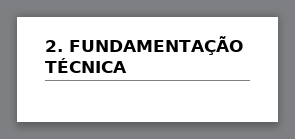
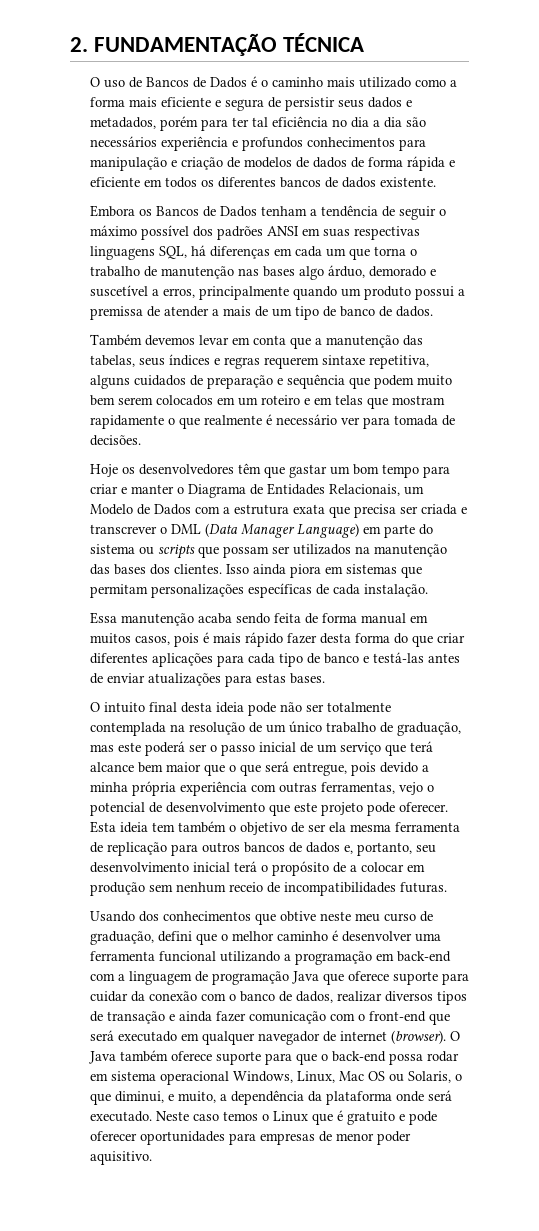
+ O uso de Bancos de Dados é o caminho mais utilizado como a forma mais eficiente e segura de persistir seus dados e metadados, porém para ter tal eficiência no dia a dia são necessários experiência e profundos conhecimentos para manipulação e criação de modelos de dados de forma rápida e eficiente em todos os diferentes bancos de dados existente.
+ Embora os Bancos de Dados tenham a tendência de seguir o máximo possível dos padrões ANSI em suas respectivas linguagens SQL, há diferenças em cada um que torna o trabalho de manutenção nas bases algo árduo, demorado e suscetível a erros, principalmente quando um produto possui a premissa de atender a mais de um tipo de banco de dados.
+ Também devemos levar em conta que a manutenção das tabelas, seus índices e regras requerem sintaxe repetitiva, alguns cuidados de preparação e sequência que podem muito bem serem colocados em um roteiro e em telas que mostram rapidamente o que realmente é necessário ver para tomada de decisões.
+ Hoje os desenvolvedores têm que gastar um bom tempo para criar e manter o Diagrama de Entidades Relacionais, um Modelo de Dados com a estrutura exata que precisa ser criada e transcrever o DML (Data Manager Language) em parte do sistema ou scripts que possam ser utilizados na manutenção das bases dos clientes. Isso ainda piora em sistemas que permitam personalizações específicas de cada instalação.
+ Essa manutenção acaba sendo feita de forma manual em muitos casos, pois é mais rápido fazer desta forma do que criar diferentes aplicações para cada tipo de banco e testá-las antes de enviar atualizações para estas bases.
+ O intuito final desta ideia pode não ser totalmente contemplada na resolução de um único trabalho de graduação, mas este poderá ser o passo inicial de um serviço que terá alcance bem maior que o que será entregue, pois devido a minha própria experiência com outras ferramentas, vejo o potencial de desenvolvimento que este projeto pode oferecer. Esta ideia tem também o objetivo de ser ela mesma ferramenta de replicação para outros bancos de dados e, portanto, seu desenvolvimento inicial terá o propósito de a colocar em produção sem nenhum receio de incompatibilidades futuras.
+ Usando dos conhecimentos que obtive neste meu curso de graduação, defini que o melhor caminho é desenvolver uma ferramenta funcional utilizando a programação em back-end com a linguagem de programação Java que oferece suporte para cuidar da conexão com o banco de dados, realizar diversos tipos de transação e ainda fazer comunicação com o front-end que será executado em qualquer navegador de internet (browser). O Java também oferece suporte para que o back-end possa rodar em sistema operacional Windows, Linux, Mac OS ou Solaris, o que diminui, e muito, a dependência da plataforma onde será executado. Neste caso temos o Linux que é gratuito e pode oferecer oportunidades para empresas de menor poder aquisitivo.

